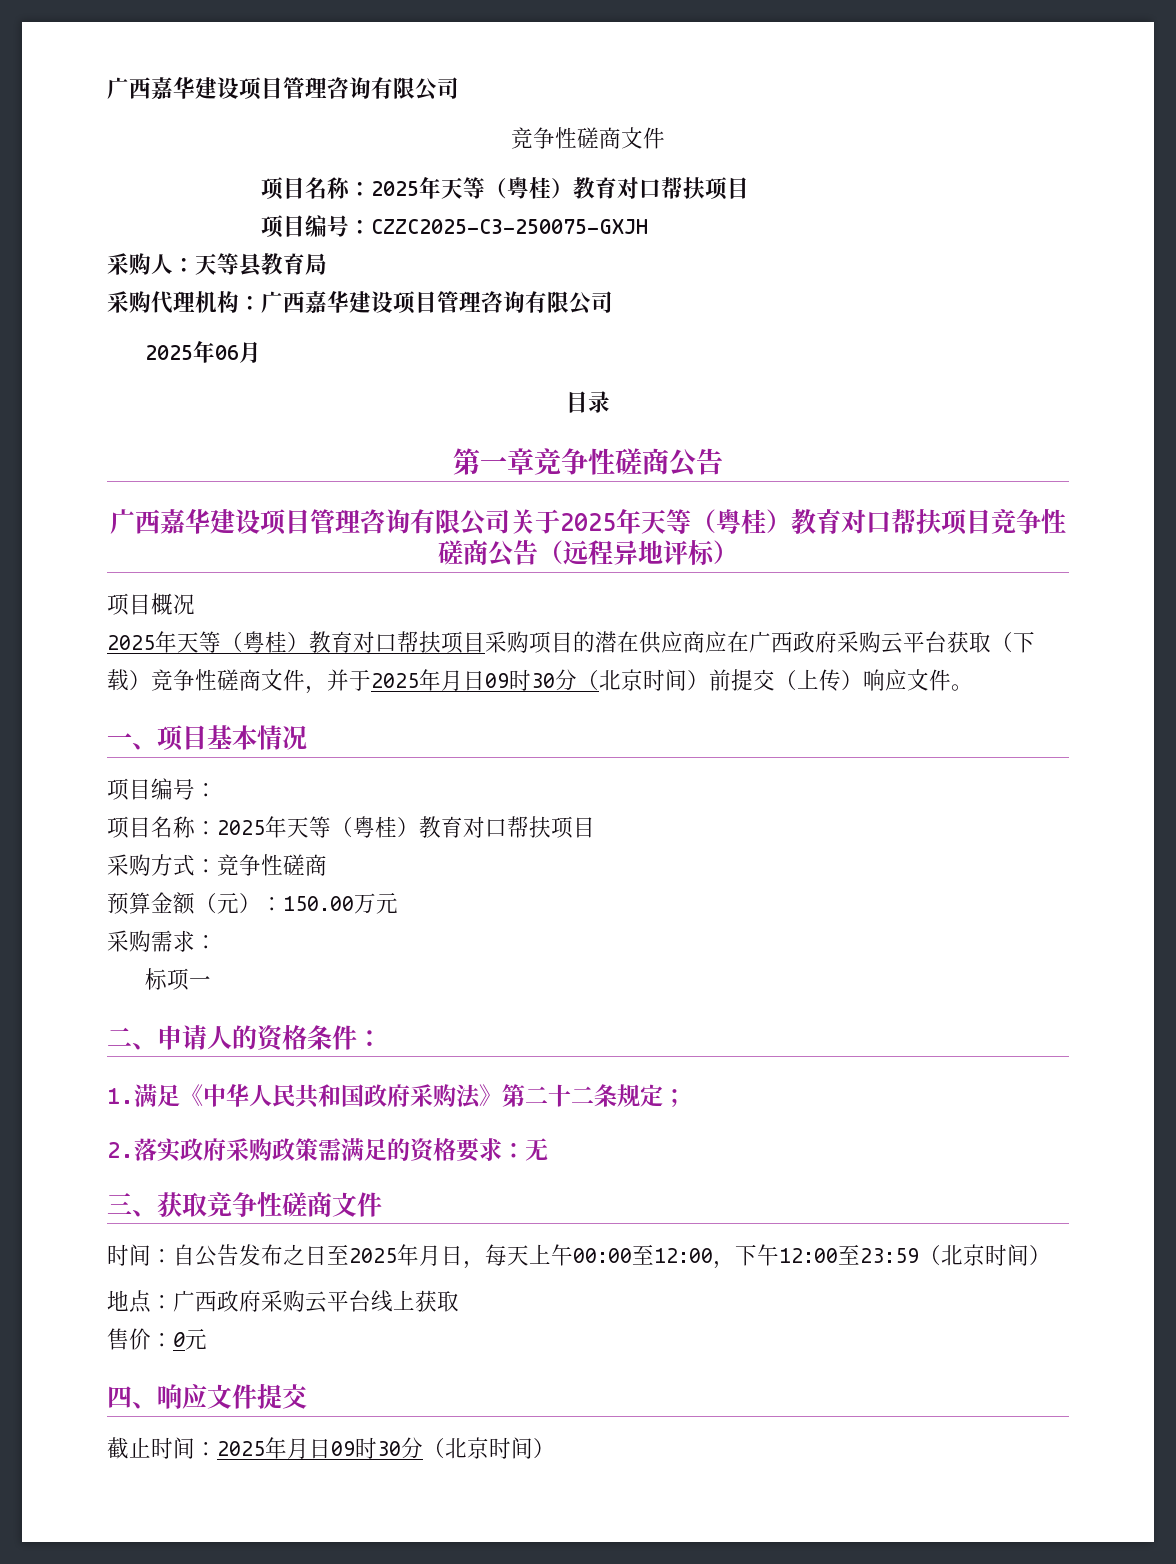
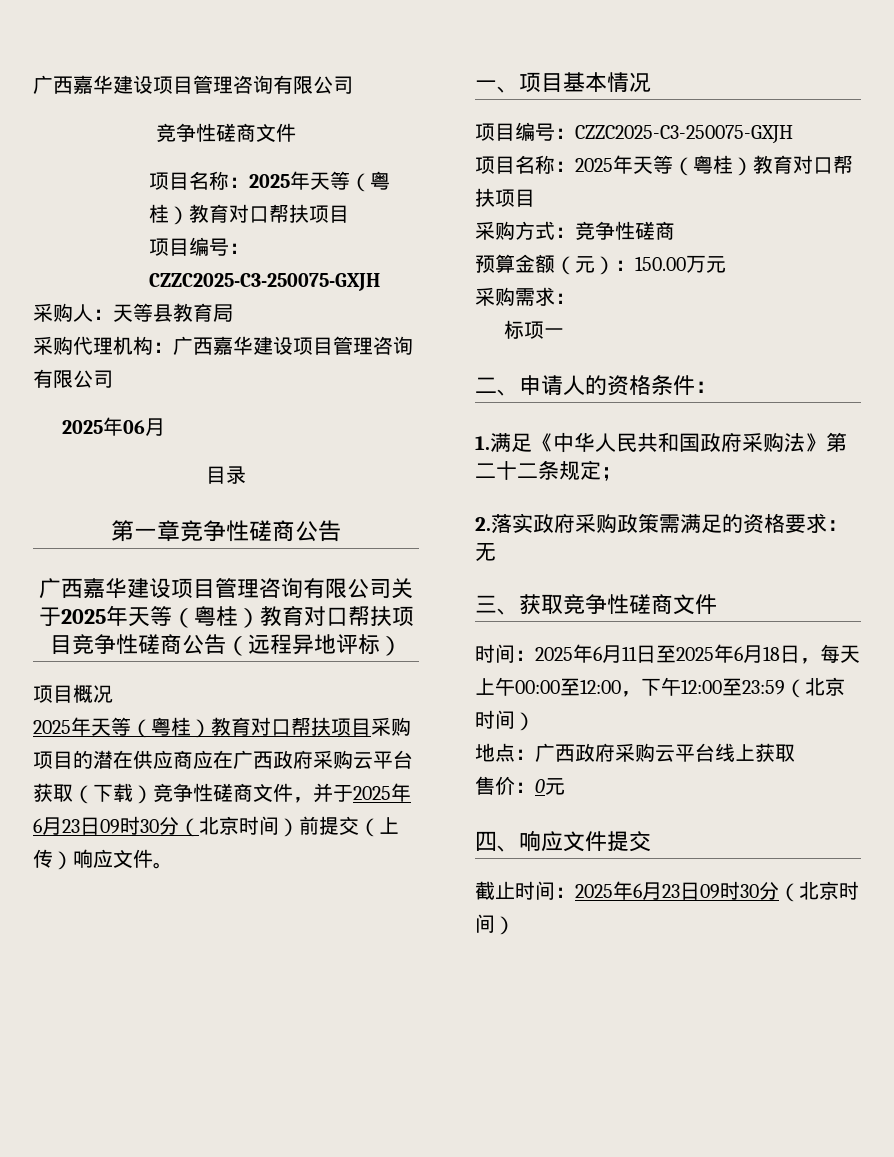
- 2025年天等（粤桂）教育对口帮扶项目采购项目的潜在供应商应在广西政府采购云平台获取（下载）竞争性磋商文件，并于2025年月日09时30分（北京时间）前提交（上传）响应文件。
+ 2025年天等（粤桂）教育对口帮扶项目采购项目的潜在供应商应在广西政府采购云平台获取（下载）竞争性磋商文件，并于2025年6月23日09时30分（北京时间）前提交（上传）响应文件。
  一、项目基本情况
- 项目编号：
+ 项目编号：CZZC2025-C3-250075-GXJH
- 时间：自公告发布之日至2025年月日，每天上午00:00至12:00，下午12:00至23:59（北京时间）
+ 时间：2025年6月11日至2025年6月18日，每天上午00:00至12:00，下午12:00至23:59（北京时间）
- 截止时间：2025年月日09时30分（北京时间）
+ 截止时间：2025年6月23日09时30分（北京时间）

